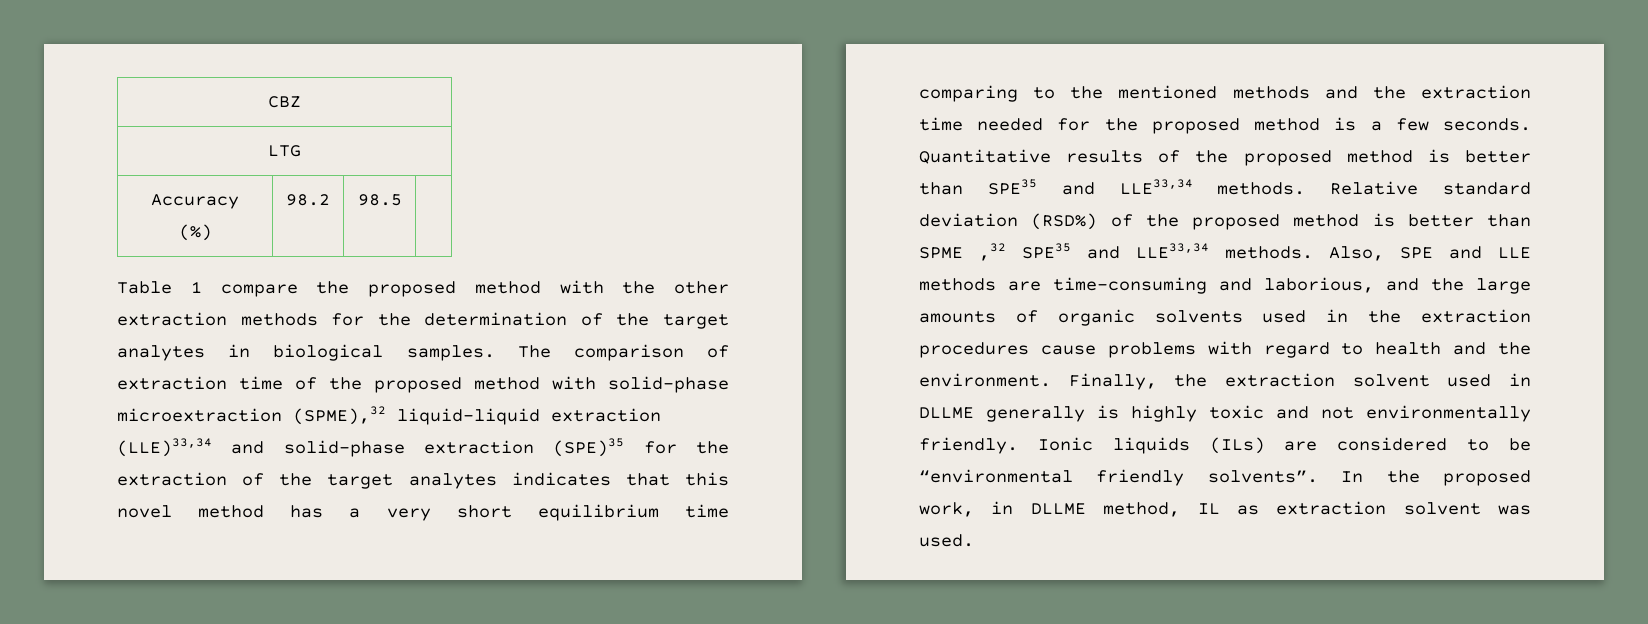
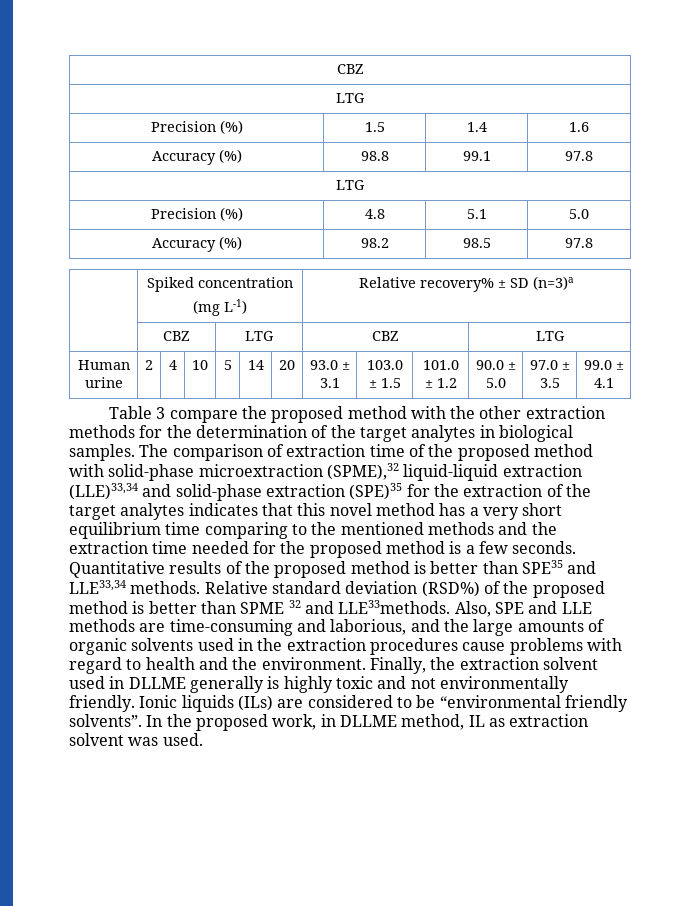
- Accuracy (%) | 98.2 | 98.5 |
+ Precision (%) | 1.5 | 1.4 | 1.6
+ Accuracy (%) | 98.8 | 99.1 | 97.8
+ LTG
+ Precision (%) | 4.8 | 5.1 | 5.0
+ Accuracy (%) | 98.2 | 98.5 | 97.8
+ | Spiked concentration
+ (mg L-1) | Relative recovery% ± SD (n=3)a
+ | CBZ | LTG | CBZ | LTG
+ Human urine | 2 | 4 | 10 | 5 | 14 | 20 | 93.0 ± 3.1 | 103.0 ± 1.5 | 101.0 ± 1.2 | 90.0 ± 5.0 | 97.0 ± 3.5 | 99.0 ± 4.1
- Table 1 compare the proposed method with the other extraction methods for the determination of the target analytes in biological samples.
+ Table 3 compare the proposed method with the other extraction methods for the determination of the target analytes in biological samples.
- Relative standard deviation (RSD%) of the proposed method is better than SPME ,32 SPE35 and LLE33,34 methods.
+ Relative standard deviation (RSD%) of the proposed method is better than SPME 32 and LLE33methods.

